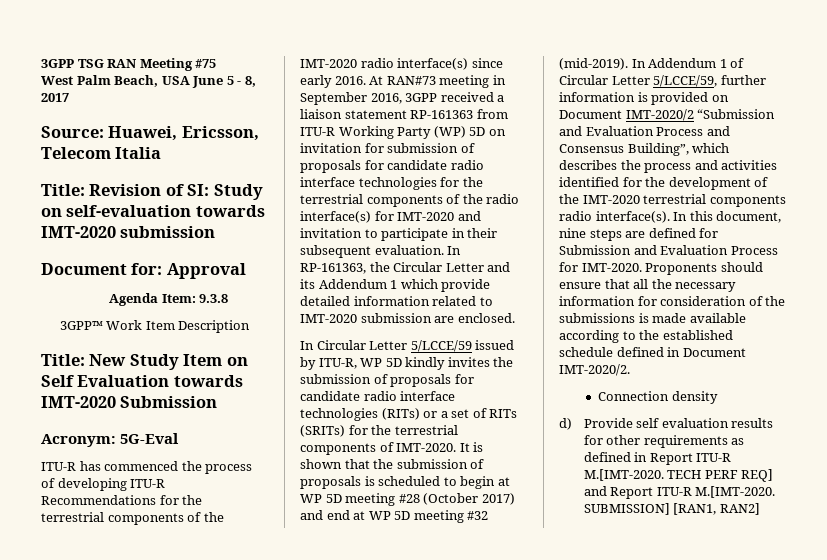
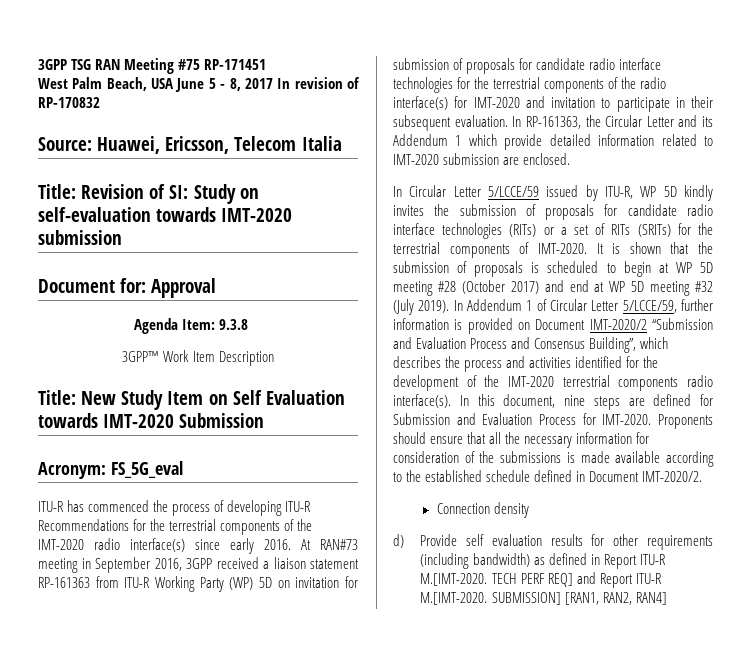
- 3GPP TSG RAN Meeting #75
+ 3GPP TSG RAN Meeting #75 RP-171451
- West Palm Beach, USA June 5 - 8, 2017
+ West Palm Beach, USA June 5 - 8, 2017 In revision of RP-170832
- Acronym: 5G-Eval
+ Acronym: FS_5G_eval
- It is shown that the submission of proposals is scheduled to begin at WP 5D meeting #28 (October 2017) and end at WP 5D meeting #32 (mid-2019).
+ It is shown that the submission of proposals is scheduled to begin at WP 5D meeting #28 (October 2017) and end at WP 5D meeting #32 (July 2019).
- d) Provide self evaluation results for other requirements as defined in Report ITU-R M.[IMT-2020. TECH PERF REQ] and Report ITU-R M.[IMT-2020. SUBMISSION] [RAN1, RAN2]
+ d) Provide self evaluation results for other requirements (including bandwidth) as defined in Report ITU-R M.[IMT-2020. TECH PERF REQ] and Report ITU-R M.[IMT-2020. SUBMISSION] [RAN1, RAN2, RAN4]

